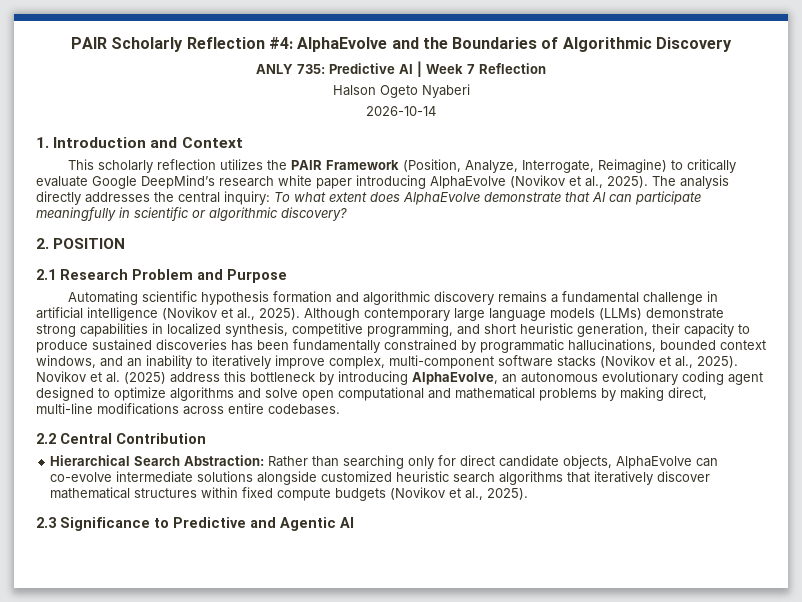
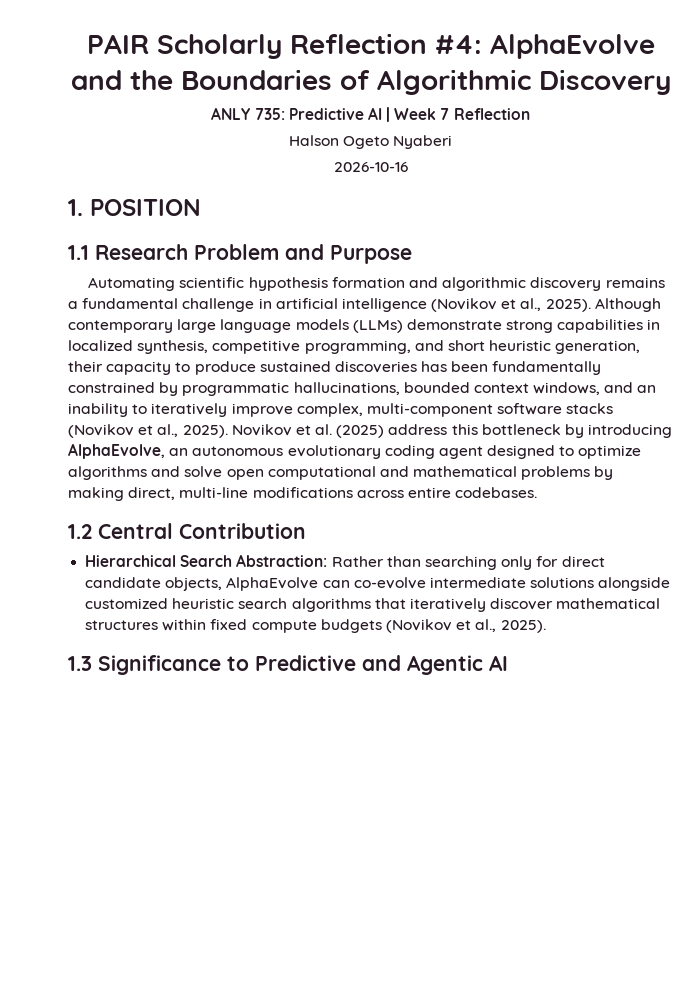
- 2026-10-14
+ 2026-10-16
- 1. Introduction and Context
- This scholarly reflection utilizes the PAIR Framework (Position, Analyze, Interrogate, Reimagine) to critically evaluate Google DeepMind’s research white paper introducing AlphaEvolve (Novikov et al., 2025). The analysis directly addresses the central inquiry: To what extent does AlphaEvolve demonstrate that AI can participate meaningfully in scientific or algorithmic discovery?
- 2. POSITION
+ 1. POSITION
- 2.1 Research Problem and Purpose
+ 1.1 Research Problem and Purpose
- 2.2 Central Contribution
+ 1.2 Central Contribution
- 2.3 Significance to Predictive and Agentic AI
+ 1.3 Significance to Predictive and Agentic AI

